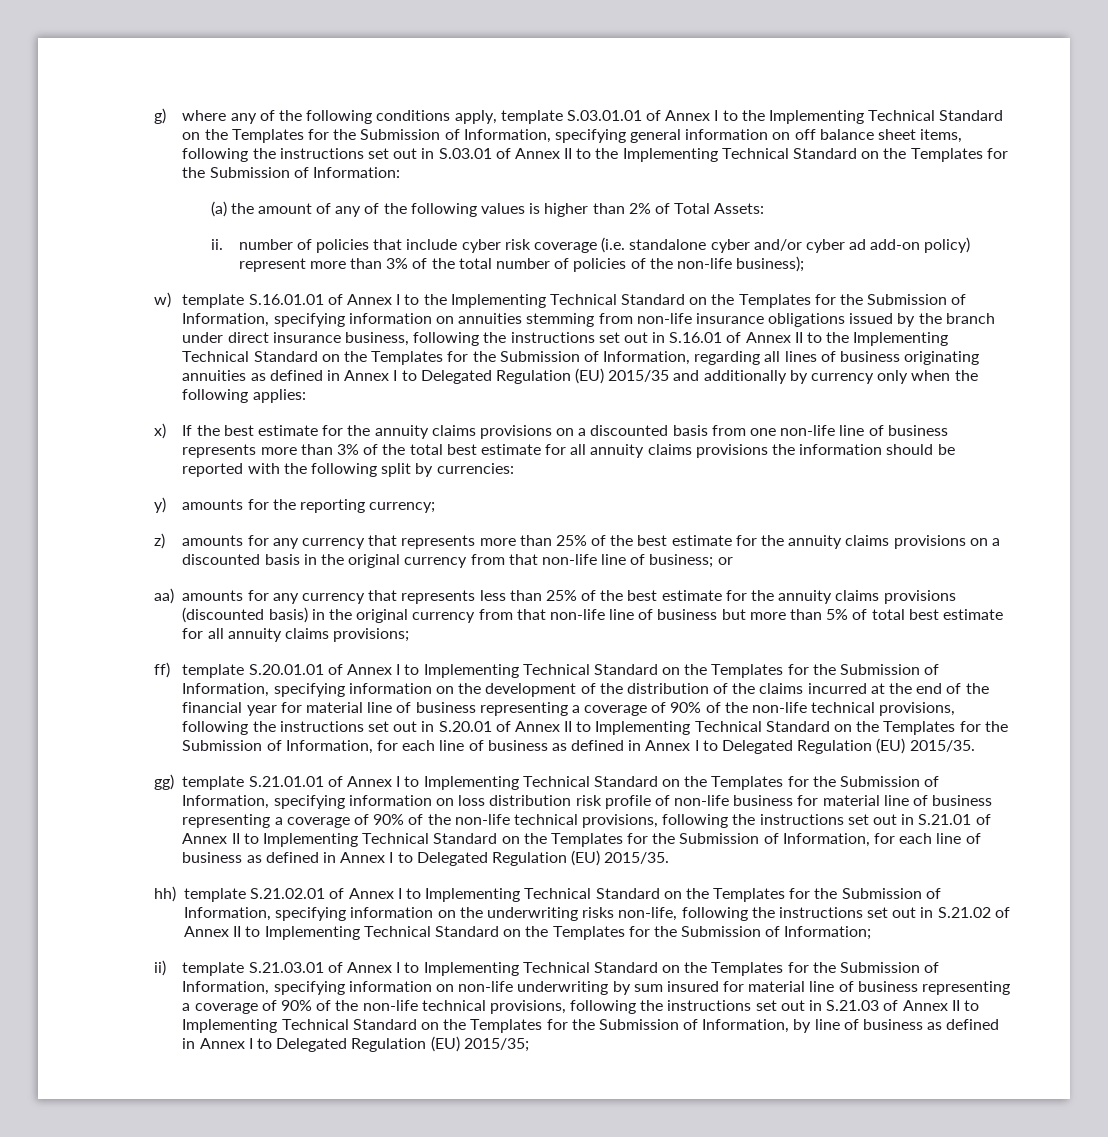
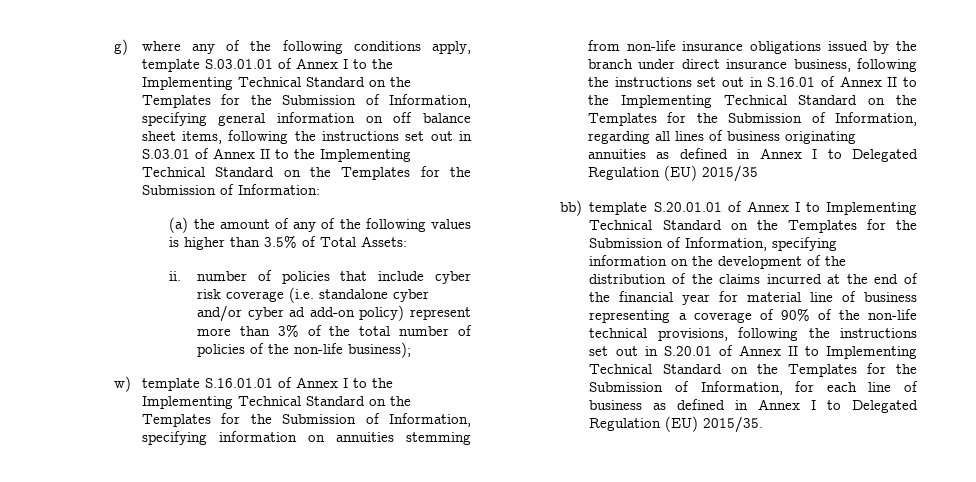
- (a) the amount of any of the following values is higher than 2% of Total Assets:
+ (a) the amount of any of the following values is higher than 3.5% of Total Assets:
- w) template S.16.01.01 of Annex I to the Implementing Technical Standard on the Templates for the Submission of Information, specifying information on annuities stemming from non-life insurance obligations issued by the branch under direct insurance business, following the instructions set out in S.16.01 of Annex II to the Implementing Technical Standard on the Templates for the Submission of Information, regarding all lines of business originating annuities as defined in Annex I to Delegated Regulation (EU) 2015/35 and additionally by currency only when the following applies:
- x) If the best estimate for the annuity claims provisions on a discounted basis from one non-life line of business represents more than 3% of the total best estimate for all annuity claims provisions the information should be reported with the following split by currencies:
- y) amounts for the reporting currency;
- z) amounts for any currency that represents more than 25% of the best estimate for the annuity claims provisions on a discounted basis in the original currency from that non-life line of business; or
- aa) amounts for any currency that represents less than 25% of the best estimate for the annuity claims provisions (discounted basis) in the original currency from that non-life line of business but more than 5% of total best estimate for all annuity claims provisions;
- ff) template S.20.01.01 of Annex I to Implementing Technical Standard on the Templates for the Submission of Information, specifying information on the development of the distribution of the claims incurred at the end of the financial year for material line of business representing a coverage of 90% of the non-life technical provisions, following the instructions set out in S.20.01 of Annex II to Implementing Technical Standard on the Templates for the Submission of Information, for each line of business as defined in Annex I to Delegated Regulation (EU) 2015/35.
+ w) template S.16.01.01 of Annex I to the Implementing Technical Standard on the Templates for the Submission of Information, specifying information on annuities stemming from non-life insurance obligations issued by the branch under direct insurance business, following the instructions set out in S.16.01 of Annex II to the Implementing Technical Standard on the Templates for the Submission of Information, regarding all lines of business originating annuities as defined in Annex I to Delegated Regulation (EU) 2015/35
+ bb) template S.20.01.01 of Annex I to Implementing Technical Standard on the Templates for the Submission of Information, specifying information on the development of the distribution of the claims incurred at the end of the financial year for material line of business representing a coverage of 90% of the non-life technical provisions, following the instructions set out in S.20.01 of Annex II to Implementing Technical Standard on the Templates for the Submission of Information, for each line of business as defined in Annex I to Delegated Regulation (EU) 2015/35.
- gg) template S.21.01.01 of Annex I to Implementing Technical Standard on the Templates for the Submission of Information, specifying information on loss distribution risk profile of non-life business for material line of business representing a coverage of 90% of the non-life technical provisions, following the instructions set out in S.21.01 of Annex II to Implementing Technical Standard on the Templates for the Submission of Information, for each line of business as defined in Annex I to Delegated Regulation (EU) 2015/35.
- hh) template S.21.02.01 of Annex I to Implementing Technical Standard on the Templates for the Submission of Information, specifying information on the underwriting risks non-life, following the instructions set out in S.21.02 of Annex II to Implementing Technical Standard on the Templates for the Submission of Information;
- ii) template S.21.03.01 of Annex I to Implementing Technical Standard on the Templates for the Submission of Information, specifying information on non-life underwriting by sum insured for material line of business representing a coverage of 90% of the non-life technical provisions, following the instructions set out in S.21.03 of Annex II to Implementing Technical Standard on the Templates for the Submission of Information, by line of business as defined in Annex I to Delegated Regulation (EU) 2015/35;

